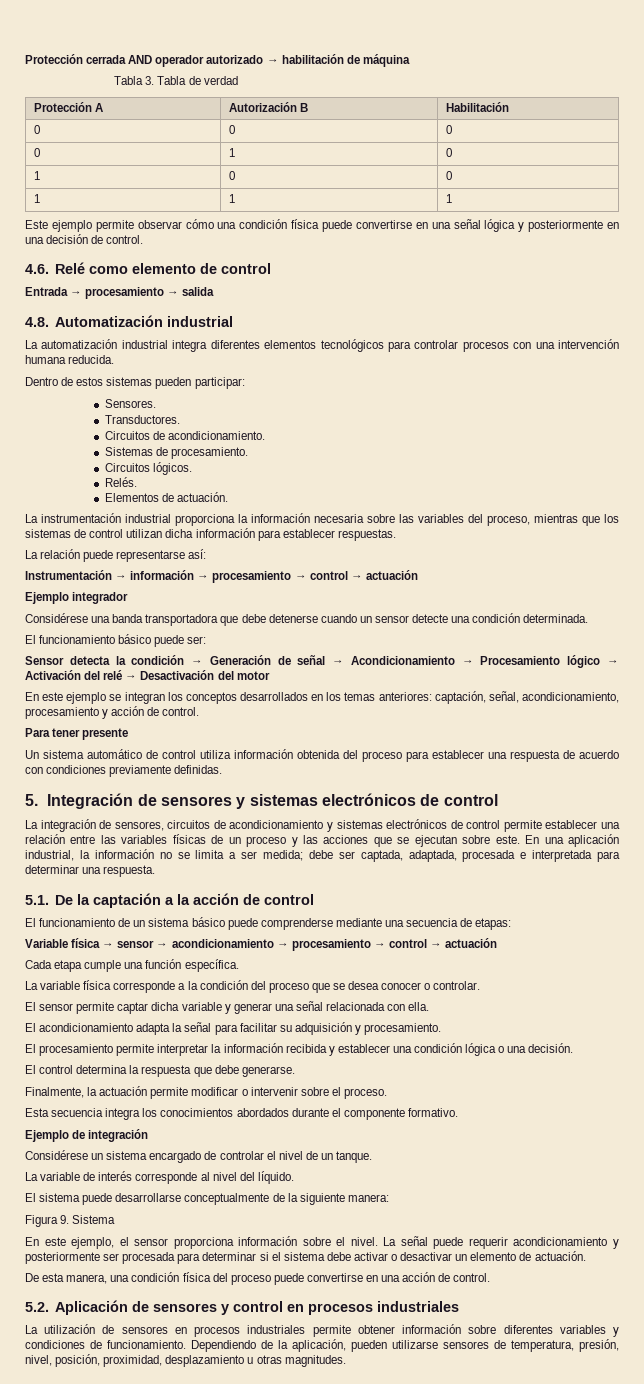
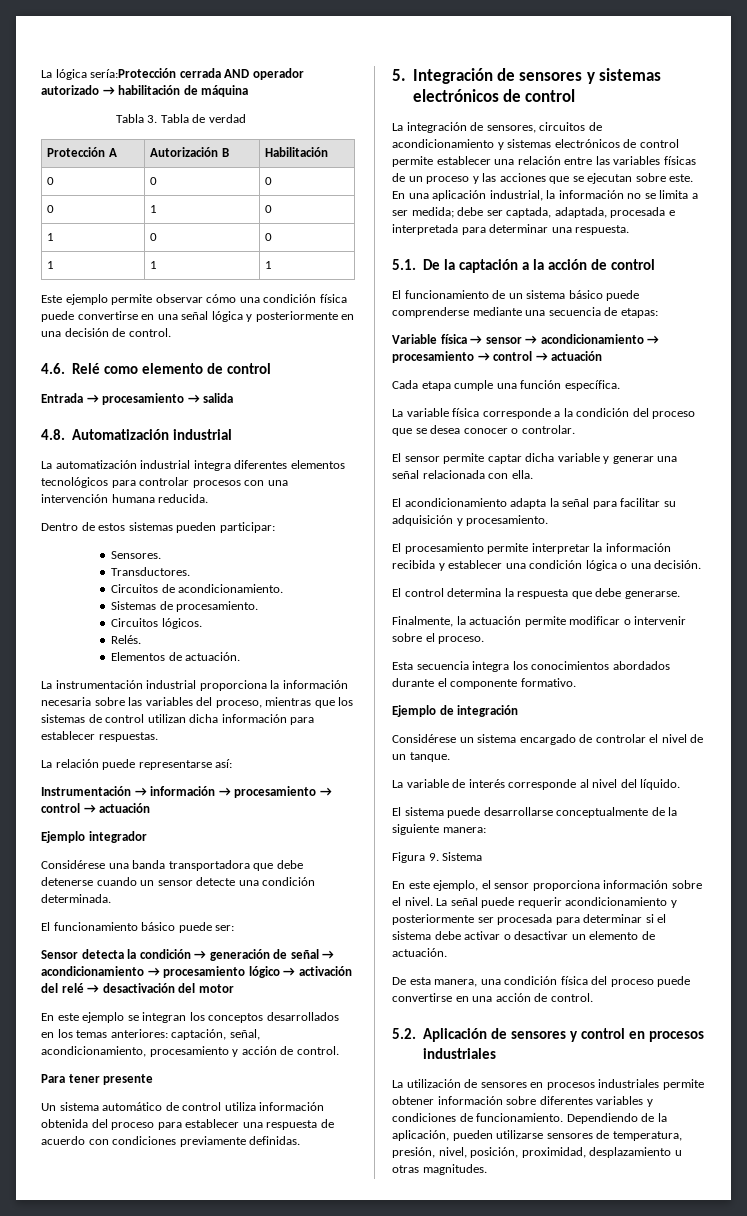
- Protección cerrada AND operador autorizado → habilitación de máquina
+ La lógica sería:Protección cerrada AND operador autorizado → habilitación de máquina
- Sensor detecta la condición → Generación de señal → Acondicionamiento → Procesamiento lógico → Activación del relé → Desactivación del motor
+ Sensor detecta la condición → generación de señal → acondicionamiento → procesamiento lógico → activación del relé → desactivación del motor

